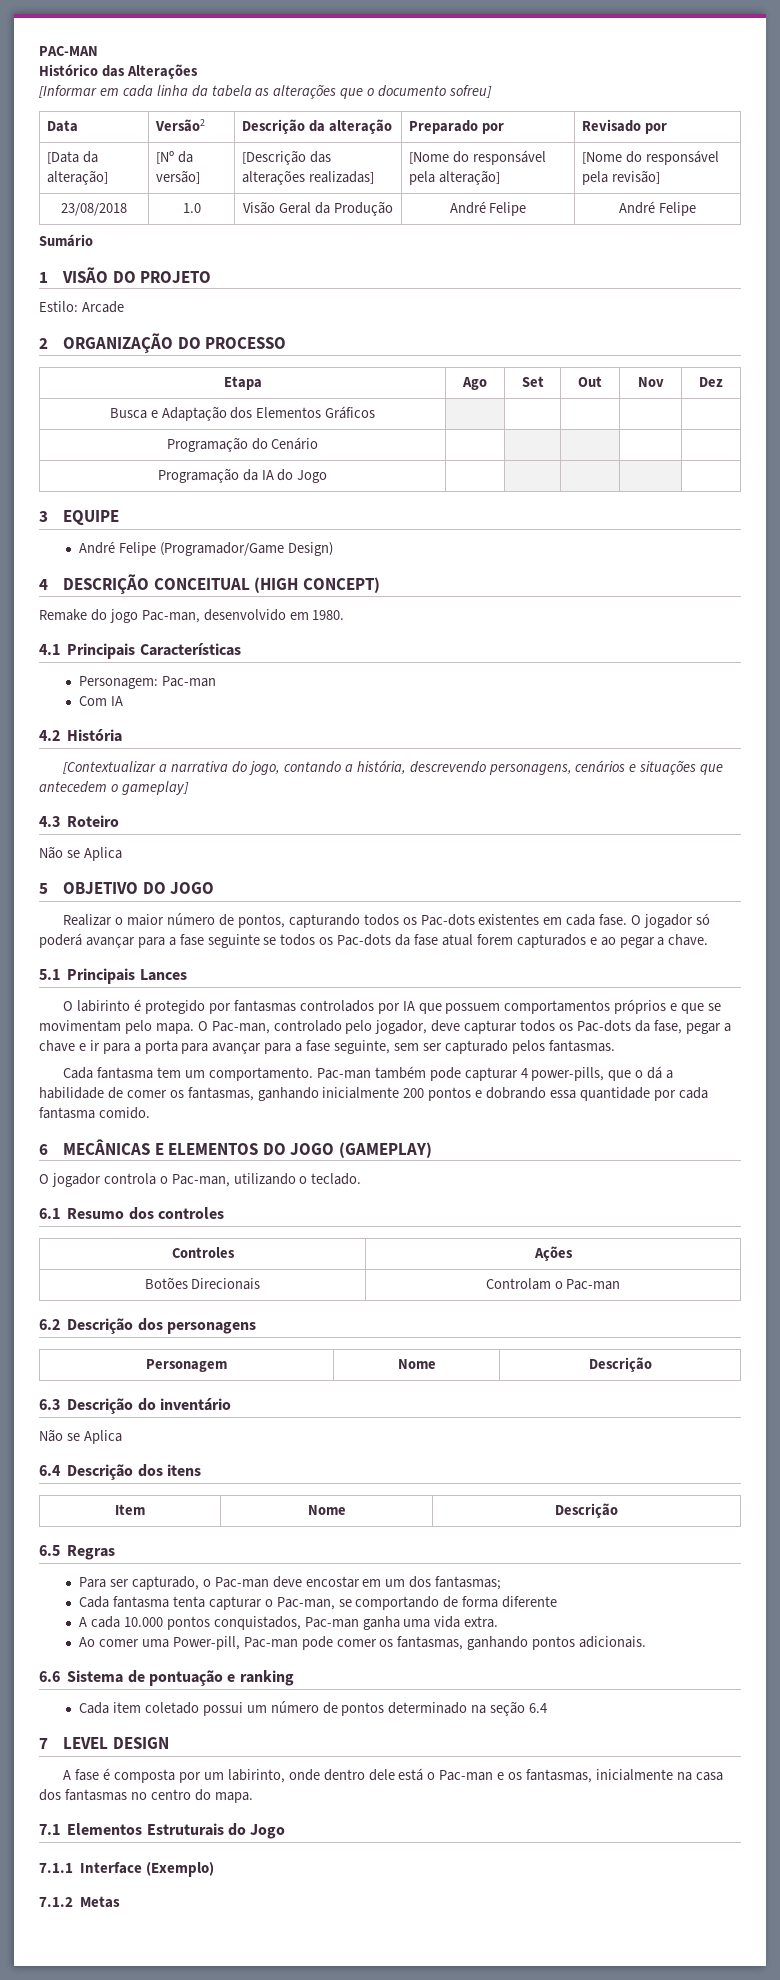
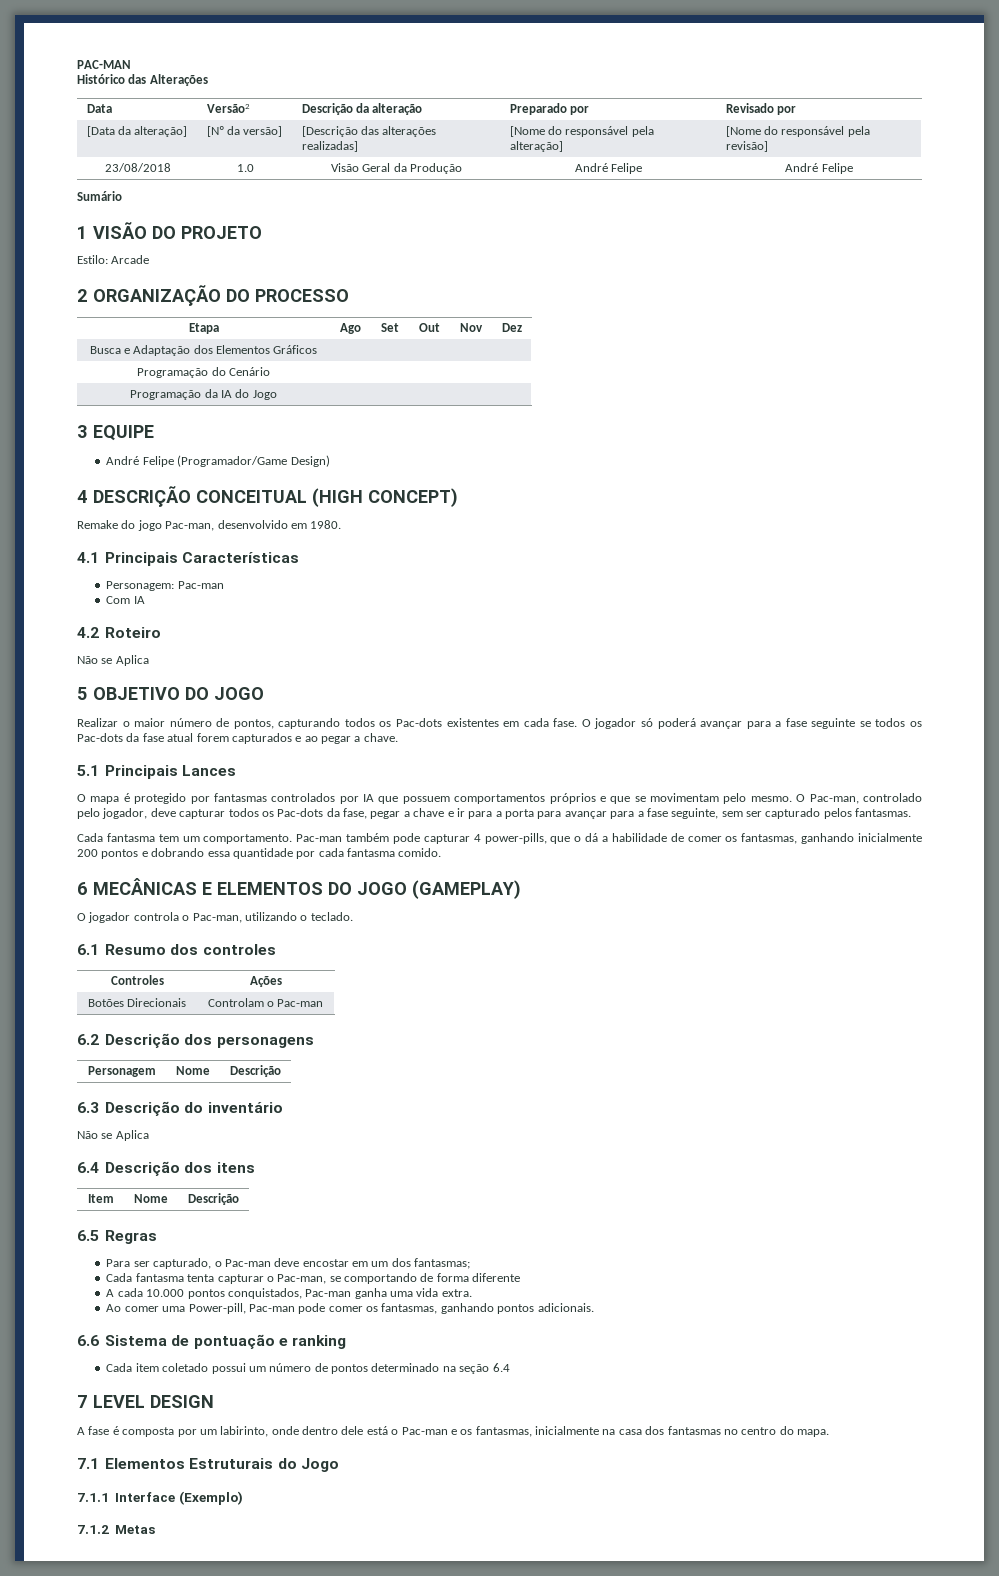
- [Informar em cada linha da tabela as alterações que o documento sofreu]
- 4.2 História
- [Contextualizar a narrativa do jogo, contando a história, descrevendo personagens, cenários e situações que antecedem o gameplay]
- 4.3 Roteiro
+ 4.2 Roteiro
- O labirinto é protegido por fantasmas controlados por IA que possuem comportamentos próprios e que se movimentam pelo mapa.
+ O mapa é protegido por fantasmas controlados por IA que possuem comportamentos próprios e que se movimentam pelo mesmo.

